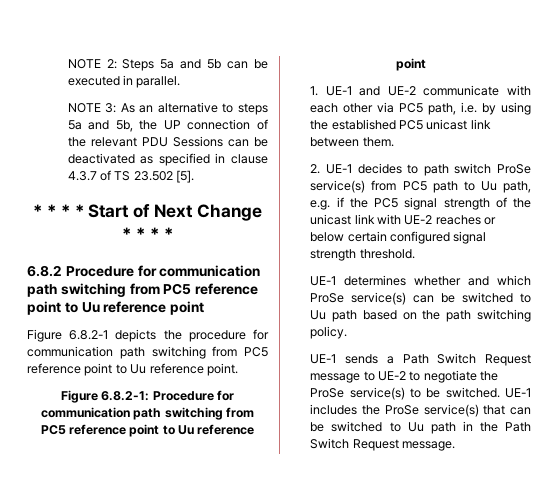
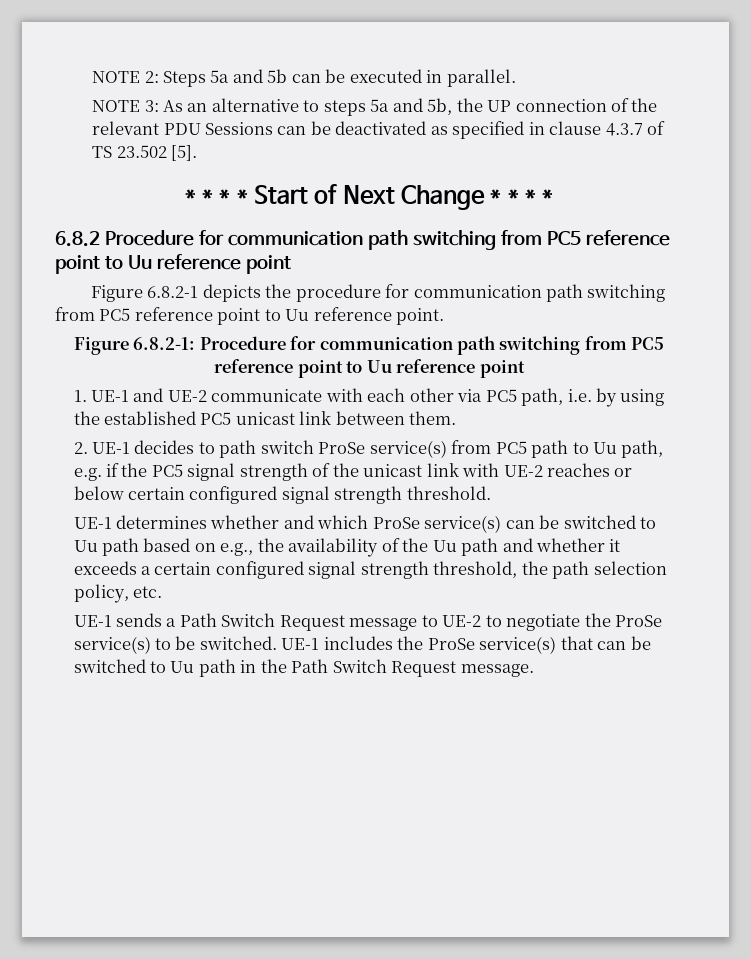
- UE-1 determines whether and which ProSe service(s) can be switched to Uu path based on the path switching policy.
+ UE-1 determines whether and which ProSe service(s) can be switched to Uu path based on e.g., the availability of the Uu path and whether it exceeds a certain configured signal strength threshold, the path selection policy, etc.

